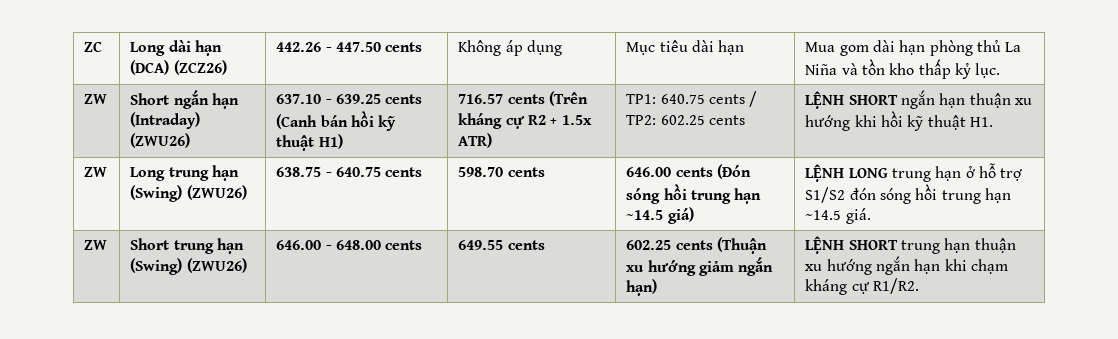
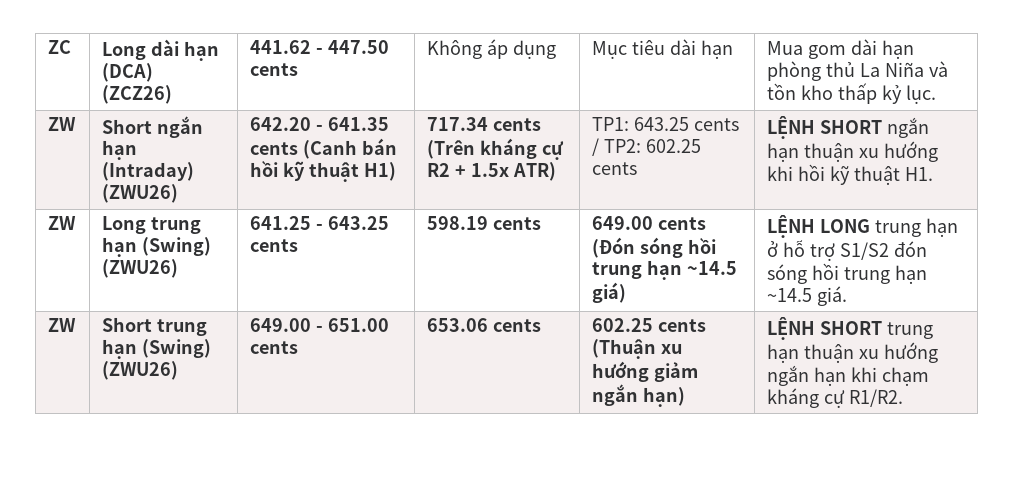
- ZC | Long dài hạn (DCA) (ZCZ26) | 442.26 - 447.50 cents | Không áp dụng | Mục tiêu dài hạn | Mua gom dài hạn phòng thủ La Niña và tồn kho thấp kỷ lục.
+ ZC | Long dài hạn (DCA) (ZCZ26) | 441.62 - 447.50 cents | Không áp dụng | Mục tiêu dài hạn | Mua gom dài hạn phòng thủ La Niña và tồn kho thấp kỷ lục.
- 637.10 - 639.25 cents (Canh bán hồi kỹ thuật H1)
+ 642.20 - 641.35 cents (Canh bán hồi kỹ thuật H1)
- 716.57 cents (Trên kháng cự R2 + 1.5x ATR)
+ 717.34 cents (Trên kháng cự R2 + 1.5x ATR)
- TP1: 640.75 cents / TP2: 602.25 cents
+ TP1: 643.25 cents / TP2: 602.25 cents
- ZW | Long trung hạn (Swing) (ZWU26) | 638.75 - 640.75 cents | 598.70 cents | 646.00 cents (Đón sóng hồi trung hạn ~14.5 giá) | LỆNH LONG trung hạn ở hỗ trợ S1/S2 đón sóng hồi trung hạn ~14.5 giá.
+ ZW | Long trung hạn (Swing) (ZWU26) | 641.25 - 643.25 cents | 598.19 cents | 649.00 cents (Đón sóng hồi trung hạn ~14.5 giá) | LỆNH LONG trung hạn ở hỗ trợ S1/S2 đón sóng hồi trung hạn ~14.5 giá.
- ZW | Short trung hạn (Swing) (ZWU26) | 646.00 - 648.00 cents | 649.55 cents | 602.25 cents (Thuận xu hướng giảm ngắn hạn) | LỆNH SHORT trung hạn thuận xu hướng ngắn hạn khi chạm kháng cự R1/R2.
+ ZW | Short trung hạn (Swing) (ZWU26) | 649.00 - 651.00 cents | 653.06 cents | 602.25 cents (Thuận xu hướng giảm ngắn hạn) | LỆNH SHORT trung hạn thuận xu hướng ngắn hạn khi chạm kháng cự R1/R2.

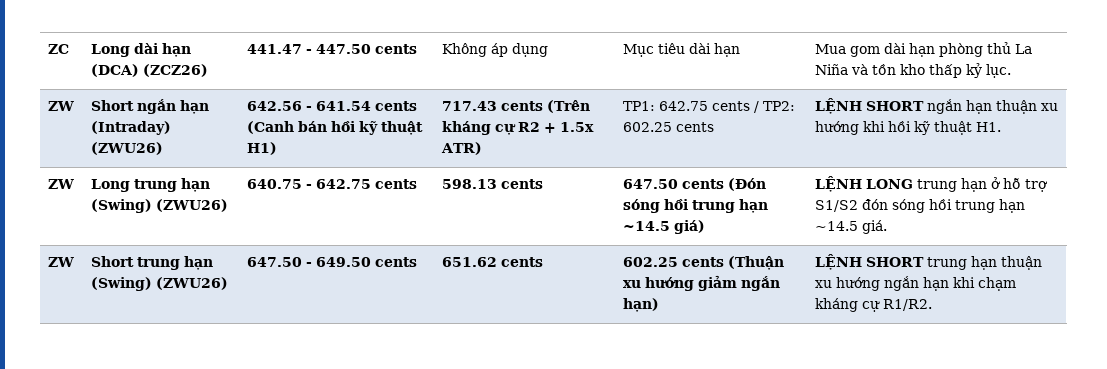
- ZC | Long dài hạn (DCA) (ZCZ26) | 441.62 - 447.50 cents | Không áp dụng | Mục tiêu dài hạn | Mua gom dài hạn phòng thủ La Niña và tồn kho thấp kỷ lục.
+ ZC | Long dài hạn (DCA) (ZCZ26) | 441.47 - 447.50 cents | Không áp dụng | Mục tiêu dài hạn | Mua gom dài hạn phòng thủ La Niña và tồn kho thấp kỷ lục.
- 642.20 - 641.35 cents (Canh bán hồi kỹ thuật H1)
+ 642.56 - 641.54 cents (Canh bán hồi kỹ thuật H1)
- 717.34 cents (Trên kháng cự R2 + 1.5x ATR)
+ 717.43 cents (Trên kháng cự R2 + 1.5x ATR)
- TP1: 643.25 cents / TP2: 602.25 cents
+ TP1: 642.75 cents / TP2: 602.25 cents
- ZW | Long trung hạn (Swing) (ZWU26) | 641.25 - 643.25 cents | 598.19 cents | 649.00 cents (Đón sóng hồi trung hạn ~14.5 giá) | LỆNH LONG trung hạn ở hỗ trợ S1/S2 đón sóng hồi trung hạn ~14.5 giá.
+ ZW | Long trung hạn (Swing) (ZWU26) | 640.75 - 642.75 cents | 598.13 cents | 647.50 cents (Đón sóng hồi trung hạn ~14.5 giá) | LỆNH LONG trung hạn ở hỗ trợ S1/S2 đón sóng hồi trung hạn ~14.5 giá.
- ZW | Short trung hạn (Swing) (ZWU26) | 649.00 - 651.00 cents | 653.06 cents | 602.25 cents (Thuận xu hướng giảm ngắn hạn) | LỆNH SHORT trung hạn thuận xu hướng ngắn hạn khi chạm kháng cự R1/R2.
+ ZW | Short trung hạn (Swing) (ZWU26) | 647.50 - 649.50 cents | 651.62 cents | 602.25 cents (Thuận xu hướng giảm ngắn hạn) | LỆNH SHORT trung hạn thuận xu hướng ngắn hạn khi chạm kháng cự R1/R2.

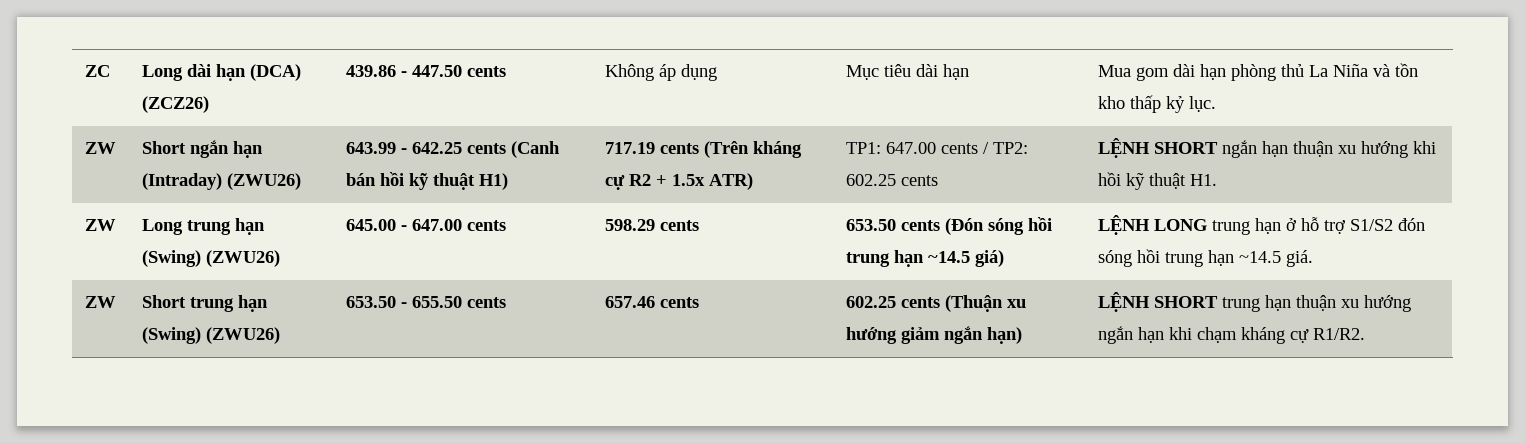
- ZC | Long dài hạn (DCA) (ZCZ26) | 441.47 - 447.50 cents | Không áp dụng | Mục tiêu dài hạn | Mua gom dài hạn phòng thủ La Niña và tồn kho thấp kỷ lục.
+ ZC | Long dài hạn (DCA) (ZCZ26) | 439.86 - 447.50 cents | Không áp dụng | Mục tiêu dài hạn | Mua gom dài hạn phòng thủ La Niña và tồn kho thấp kỷ lục.
- 642.56 - 641.54 cents (Canh bán hồi kỹ thuật H1)
+ 643.99 - 642.25 cents (Canh bán hồi kỹ thuật H1)
- 717.43 cents (Trên kháng cự R2 + 1.5x ATR)
+ 717.19 cents (Trên kháng cự R2 + 1.5x ATR)
- TP1: 642.75 cents / TP2: 602.25 cents
+ TP1: 647.00 cents / TP2: 602.25 cents
- ZW | Long trung hạn (Swing) (ZWU26) | 640.75 - 642.75 cents | 598.13 cents | 647.50 cents (Đón sóng hồi trung hạn ~14.5 giá) | LỆNH LONG trung hạn ở hỗ trợ S1/S2 đón sóng hồi trung hạn ~14.5 giá.
+ ZW | Long trung hạn (Swing) (ZWU26) | 645.00 - 647.00 cents | 598.29 cents | 653.50 cents (Đón sóng hồi trung hạn ~14.5 giá) | LỆNH LONG trung hạn ở hỗ trợ S1/S2 đón sóng hồi trung hạn ~14.5 giá.
- ZW | Short trung hạn (Swing) (ZWU26) | 647.50 - 649.50 cents | 651.62 cents | 602.25 cents (Thuận xu hướng giảm ngắn hạn) | LỆNH SHORT trung hạn thuận xu hướng ngắn hạn khi chạm kháng cự R1/R2.
+ ZW | Short trung hạn (Swing) (ZWU26) | 653.50 - 655.50 cents | 657.46 cents | 602.25 cents (Thuận xu hướng giảm ngắn hạn) | LỆNH SHORT trung hạn thuận xu hướng ngắn hạn khi chạm kháng cự R1/R2.

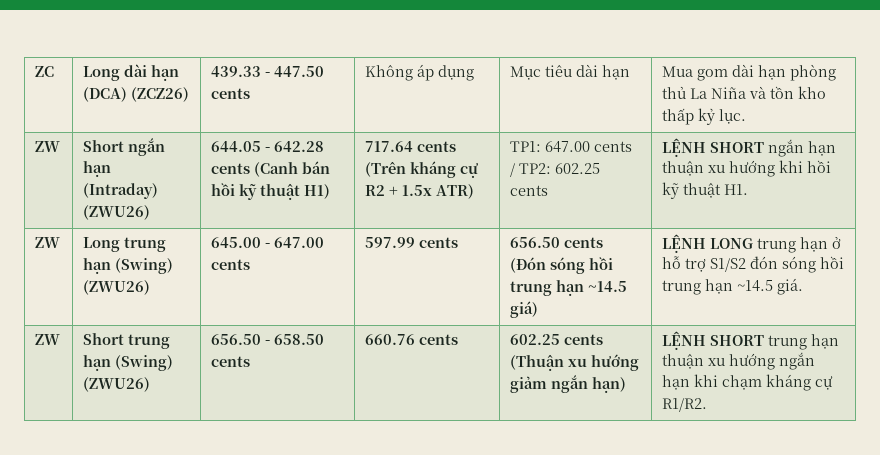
- ZC | Long dài hạn (DCA) (ZCZ26) | 439.86 - 447.50 cents | Không áp dụng | Mục tiêu dài hạn | Mua gom dài hạn phòng thủ La Niña và tồn kho thấp kỷ lục.
+ ZC | Long dài hạn (DCA) (ZCZ26) | 439.33 - 447.50 cents | Không áp dụng | Mục tiêu dài hạn | Mua gom dài hạn phòng thủ La Niña và tồn kho thấp kỷ lục.
- 643.99 - 642.25 cents (Canh bán hồi kỹ thuật H1)
+ 644.05 - 642.28 cents (Canh bán hồi kỹ thuật H1)
- 717.19 cents (Trên kháng cự R2 + 1.5x ATR)
+ 717.64 cents (Trên kháng cự R2 + 1.5x ATR)
- ZW | Long trung hạn (Swing) (ZWU26) | 645.00 - 647.00 cents | 598.29 cents | 653.50 cents (Đón sóng hồi trung hạn ~14.5 giá) | LỆNH LONG trung hạn ở hỗ trợ S1/S2 đón sóng hồi trung hạn ~14.5 giá.
+ ZW | Long trung hạn (Swing) (ZWU26) | 645.00 - 647.00 cents | 597.99 cents | 656.50 cents (Đón sóng hồi trung hạn ~14.5 giá) | LỆNH LONG trung hạn ở hỗ trợ S1/S2 đón sóng hồi trung hạn ~14.5 giá.
- ZW | Short trung hạn (Swing) (ZWU26) | 653.50 - 655.50 cents | 657.46 cents | 602.25 cents (Thuận xu hướng giảm ngắn hạn) | LỆNH SHORT trung hạn thuận xu hướng ngắn hạn khi chạm kháng cự R1/R2.
+ ZW | Short trung hạn (Swing) (ZWU26) | 656.50 - 658.50 cents | 660.76 cents | 602.25 cents (Thuận xu hướng giảm ngắn hạn) | LỆNH SHORT trung hạn thuận xu hướng ngắn hạn khi chạm kháng cự R1/R2.

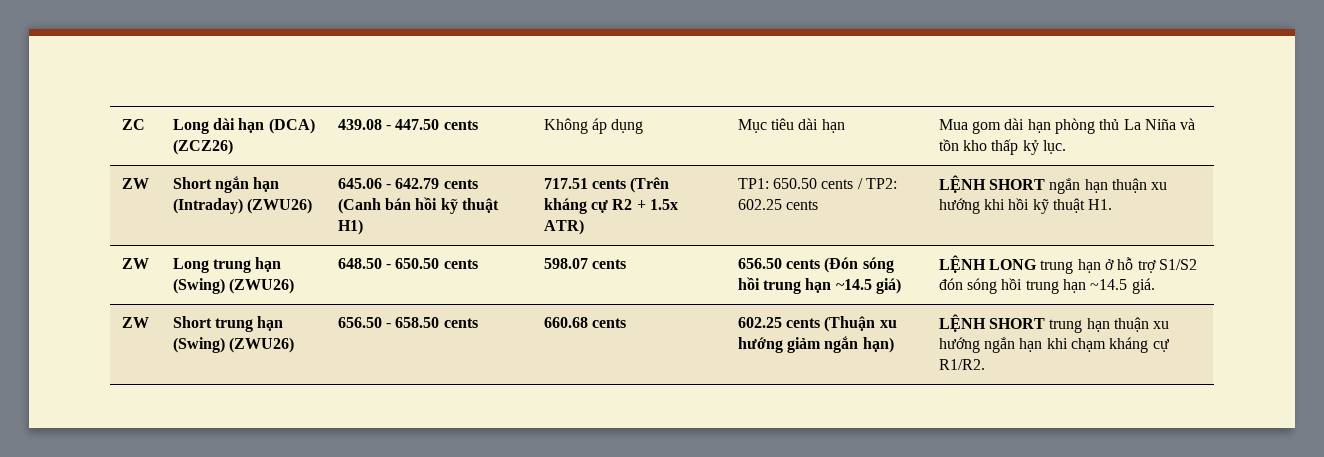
- ZC | Long dài hạn (DCA) (ZCZ26) | 439.33 - 447.50 cents | Không áp dụng | Mục tiêu dài hạn | Mua gom dài hạn phòng thủ La Niña và tồn kho thấp kỷ lục.
+ ZC | Long dài hạn (DCA) (ZCZ26) | 439.08 - 447.50 cents | Không áp dụng | Mục tiêu dài hạn | Mua gom dài hạn phòng thủ La Niña và tồn kho thấp kỷ lục.
- 644.05 - 642.28 cents (Canh bán hồi kỹ thuật H1)
+ 645.06 - 642.79 cents (Canh bán hồi kỹ thuật H1)
- 717.64 cents (Trên kháng cự R2 + 1.5x ATR)
+ 717.51 cents (Trên kháng cự R2 + 1.5x ATR)
- TP1: 647.00 cents / TP2: 602.25 cents
+ TP1: 650.50 cents / TP2: 602.25 cents
- ZW | Long trung hạn (Swing) (ZWU26) | 645.00 - 647.00 cents | 597.99 cents | 656.50 cents (Đón sóng hồi trung hạn ~14.5 giá) | LỆNH LONG trung hạn ở hỗ trợ S1/S2 đón sóng hồi trung hạn ~14.5 giá.
+ ZW | Long trung hạn (Swing) (ZWU26) | 648.50 - 650.50 cents | 598.07 cents | 656.50 cents (Đón sóng hồi trung hạn ~14.5 giá) | LỆNH LONG trung hạn ở hỗ trợ S1/S2 đón sóng hồi trung hạn ~14.5 giá.
- ZW | Short trung hạn (Swing) (ZWU26) | 656.50 - 658.50 cents | 660.76 cents | 602.25 cents (Thuận xu hướng giảm ngắn hạn) | LỆNH SHORT trung hạn thuận xu hướng ngắn hạn khi chạm kháng cự R1/R2.
+ ZW | Short trung hạn (Swing) (ZWU26) | 656.50 - 658.50 cents | 660.68 cents | 602.25 cents (Thuận xu hướng giảm ngắn hạn) | LỆNH SHORT trung hạn thuận xu hướng ngắn hạn khi chạm kháng cự R1/R2.

